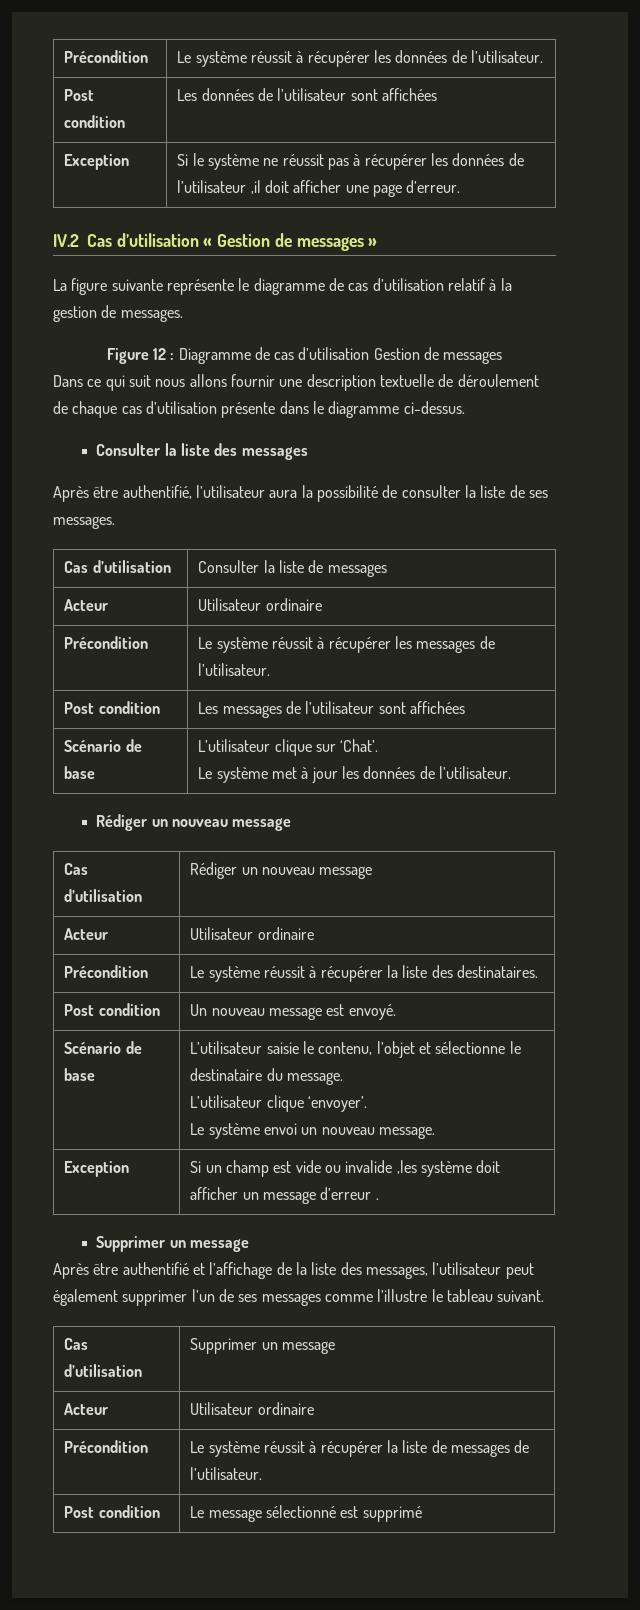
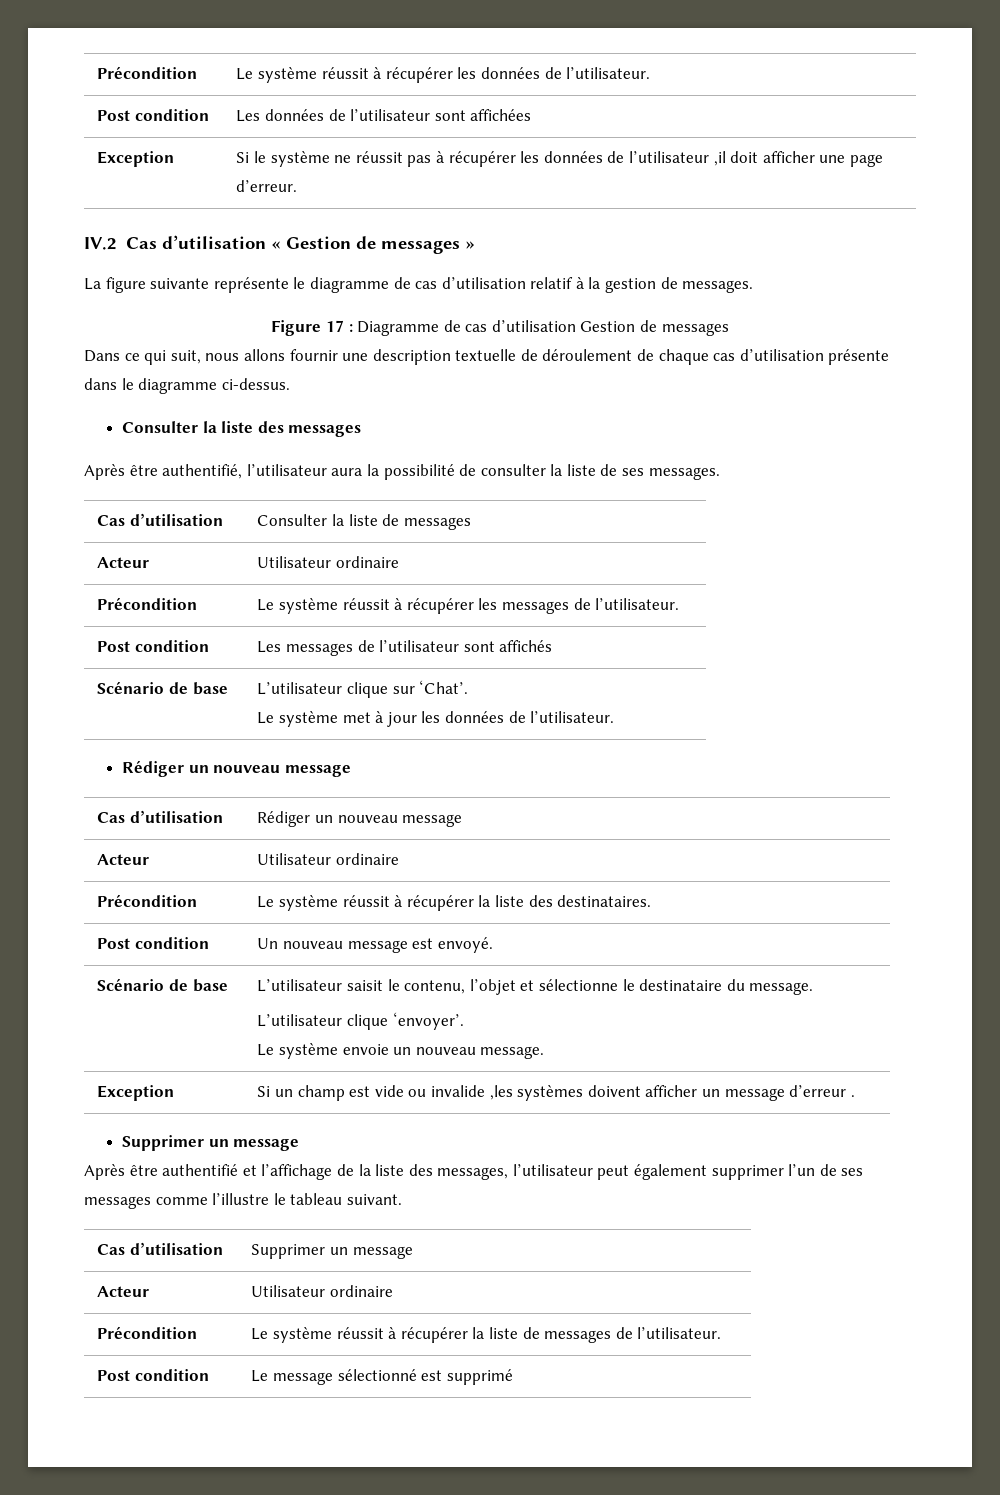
- Figure 12 : Diagramme de cas d’utilisation Gestion de messages
+ Figure 17 : Diagramme de cas d’utilisation Gestion de messages
- Dans ce qui suit nous allons fournir une description textuelle de déroulement de chaque cas d’utilisation présente dans le diagramme ci-dessus.
+ Dans ce qui suit, nous allons fournir une description textuelle de déroulement de chaque cas d’utilisation présente dans le diagramme ci-dessus.
- Post condition | Les messages de l’utilisateur sont affichées
+ Post condition | Les messages de l’utilisateur sont affichés
- Scénario de base | L’utilisateur saisie le contenu, l’objet et sélectionne le destinataire du message.
+ Scénario de base | L’utilisateur saisit le contenu, l’objet et sélectionne le destinataire du message.
  L’utilisateur clique ‘envoyer’.
- Le système envoi un nouveau message.
+ Le système envoie un nouveau message.
- Exception | Si un champ est vide ou invalide ,les système doit afficher un message d’erreur .
+ Exception | Si un champ est vide ou invalide ,les systèmes doivent afficher un message d’erreur .

